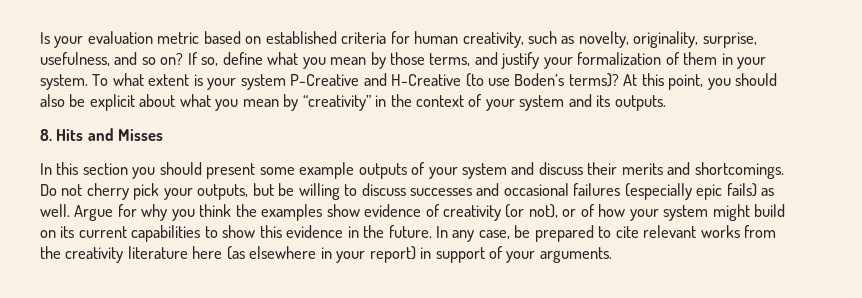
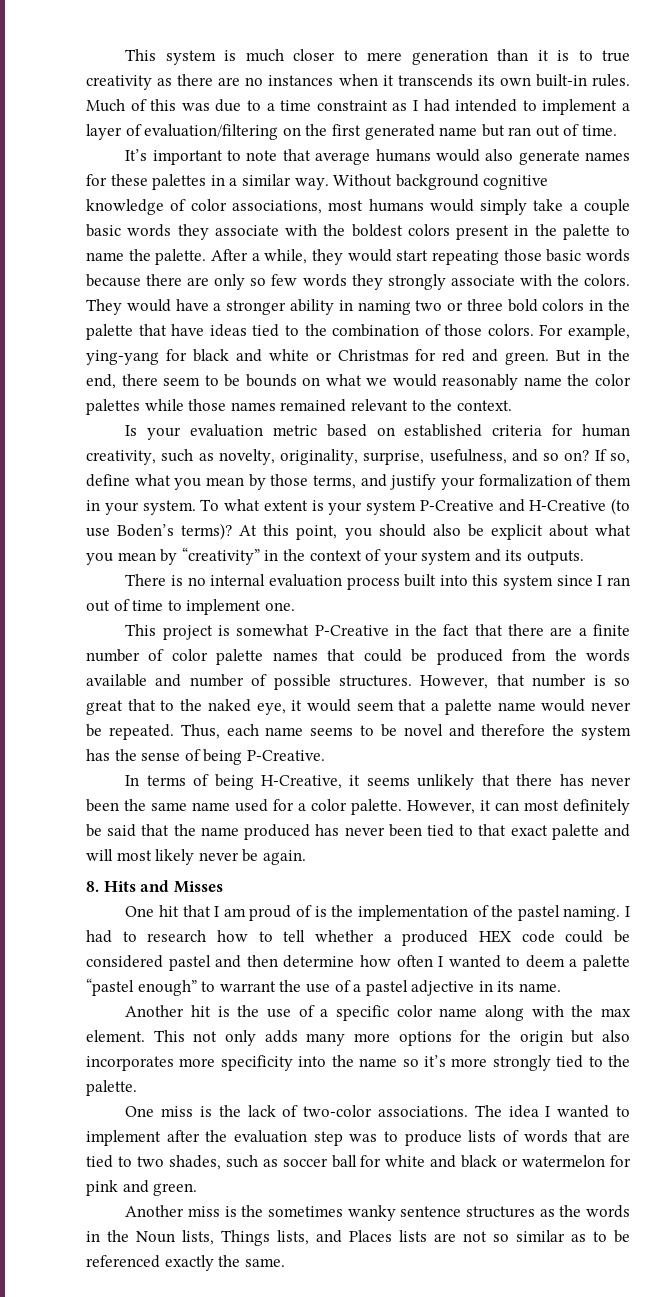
+ This system is much closer to mere generation than it is to true creativity as there are no instances when it transcends its own built-in rules. Much of this was due to a time constraint as I had intended to implement a layer of evaluation/filtering on the first generated name but ran out of time.
+ It’s important to note that average humans would also generate names for these palettes in a similar way. Without background cognitive knowledge of color associations, most humans would simply take a couple basic words they associate with the boldest colors present in the palette to name the palette. After a while, they would start repeating those basic words because there are only so few words they strongly associate with the colors. They would have a stronger ability in naming two or three bold colors in the palette that have ideas tied to the combination of those colors. For example, ying-yang for black and white or Christmas for red and green. But in the end, there seem to be bounds on what we would reasonably name the color palettes while those names remained relevant to the context.
+ There is no internal evaluation process built into this system since I ran out of time to implement one.
+ This project is somewhat P-Creative in the fact that there are a finite number of color palette names that could be produced from the words available and number of possible structures. However, that number is so great that to the naked eye, it would seem that a palette name would never be repeated. Thus, each name seems to be novel and therefore the system has the sense of being P-Creative.
+ In terms of being H-Creative, it seems unlikely that there has never been the same name used for a color palette. However, it can most definitely be said that the name produced has never been tied to that exact palette and will most likely never be again.
  8. Hits and Misses
- In this section you should present some example outputs of your system and discuss their merits and shortcomings. Do not cherry pick your outputs, but be willing to discuss successes and occasional failures (especially epic fails) as well. Argue for why you think the examples show evidence of creativity (or not), or of how your system might build on its current capabilities to show this evidence in the future. In any case, be prepared to cite relevant works from the creativity literature here (as elsewhere in your report) in support of your arguments.
+ One hit that I am proud of is the implementation of the pastel naming. I had to research how to tell whether a produced HEX code could be considered pastel and then determine how often I wanted to deem a palette “pastel enough” to warrant the use of a pastel adjective in its name.
+ Another hit is the use of a specific color name along with the max element. This not only adds many more options for the origin but also incorporates more specificity into the name so it’s more strongly tied to the palette.
+ One miss is the lack of two-color associations. The idea I wanted to implement after the evaluation step was to produce lists of words that are tied to two shades, such as soccer ball for white and black or watermelon for pink and green.
+ Another miss is the sometimes wanky sentence structures as the words in the Noun lists, Things lists, and Places lists are not so similar as to be referenced exactly the same.

